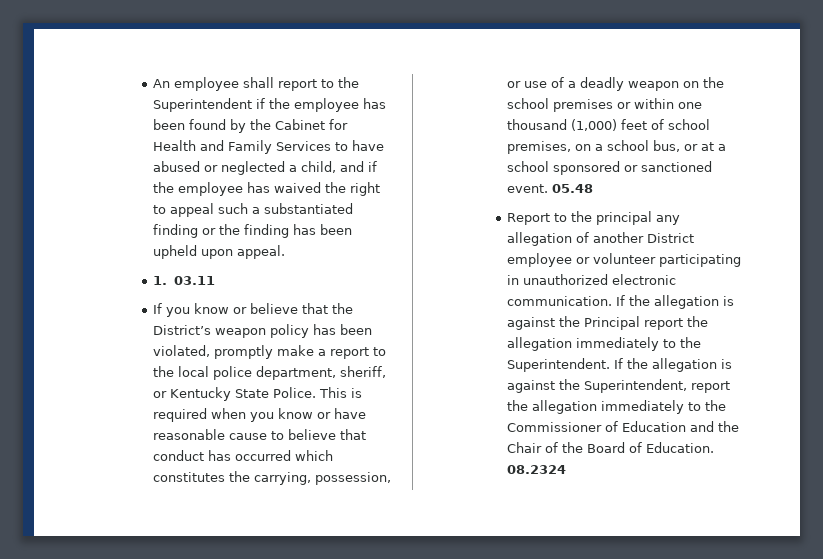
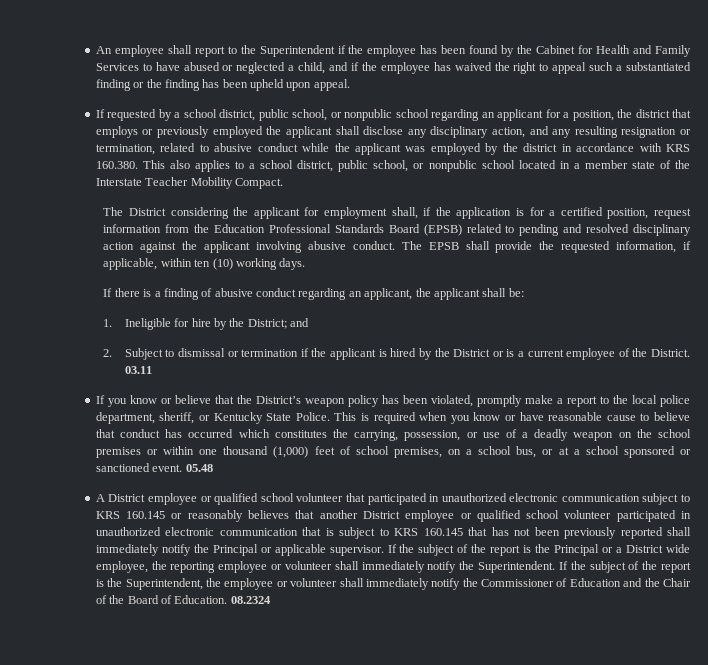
- 1. 03.11
+ If requested by a school district, public school, or nonpublic school regarding an applicant for a position, the district that employs or previously employed the applicant shall disclose any disciplinary action, and any resulting resignation or termination, related to abusive conduct while the applicant was employed by the district in accordance with KRS 160.380. This also applies to a school district, public school, or nonpublic school located in a member state of the Interstate Teacher Mobility Compact.
+ The District considering the applicant for employment shall, if the application is for a certified position, request information from the Education Professional Standards Board (EPSB) related to pending and resolved disciplinary action against the applicant involving abusive conduct. The EPSB shall provide the requested information, if applicable, within ten (10) working days.
+ If there is a finding of abusive conduct regarding an applicant, the applicant shall be:
+ 1. Ineligible for hire by the District; and
+ 2. Subject to dismissal or termination if the applicant is hired by the District or is a current employee of the District. 03.11
- Report to the principal any allegation of another District employee or volunteer participating in unauthorized electronic communication. If the allegation is against the Principal report the allegation immediately to the Superintendent. If the allegation is against the Superintendent, report the allegation immediately to the Commissioner of Education and the Chair of the Board of Education.
+ A District employee or qualified school volunteer that participated in unauthorized electronic communication subject to KRS 160.145 or reasonably believes that another District employee or qualified school volunteer participated in unauthorized electronic communication that is subject to KRS 160.145 that has not been previously reported shall immediately notify the Principal or applicable supervisor. If the subject of the report is the Principal or a District wide employee, the reporting employee or volunteer shall immediately notify the Superintendent. If the subject of the report is the Superintendent, the employee or volunteer shall immediately notify the Commissioner of Education and the Chair of the Board of Education.

